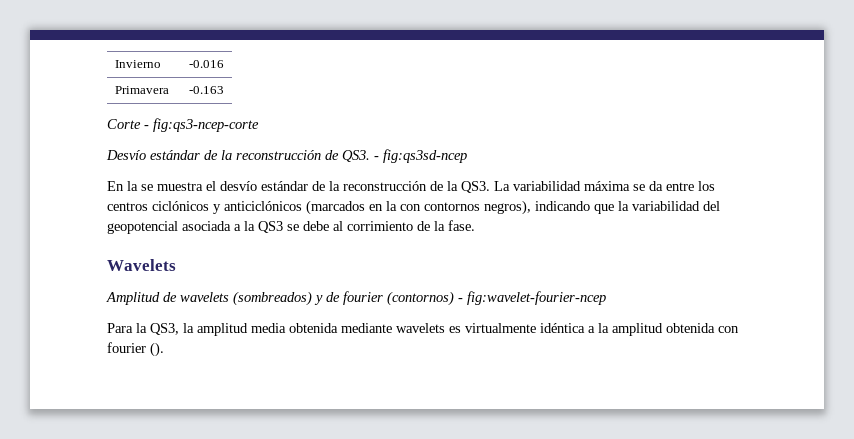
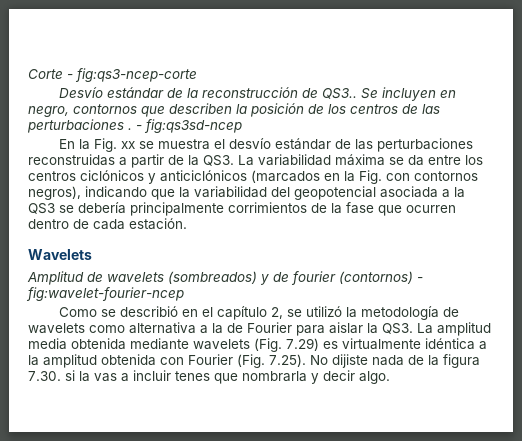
- Invierno | -0.016
- Primavera | -0.163
- Desvío estándar de la reconstrucción de QS3. - fig:qs3sd-ncep
+ Desvío estándar de la reconstrucción de QS3.. Se incluyen en negro, contornos que describen la posición de los centros de las perturbaciones . - fig:qs3sd-ncep
- En la se muestra el desvío estándar de la reconstrucción de la QS3. La variabilidad máxima se da entre los centros ciclónicos y anticiclónicos (marcados en la con contornos negros), indicando que la variabilidad del geopotencial asociada a la QS3 se debe al corrimiento de la fase.
+ En la Fig. xx se muestra el desvío estándar de las perturbaciones reconstruidas a partir de la QS3. La variabilidad máxima se da entre los centros ciclónicos y anticiclónicos (marcados en la Fig. con contornos negros), indicando que la variabilidad del geopotencial asociada a la QS3 se debería principalmente corrimientos de la fase que ocurren dentro de cada estación.
- Para la QS3, la amplitud media obtenida mediante wavelets es virtualmente idéntica a la amplitud obtenida con fourier ().
+ Como se describió en el capítulo 2, se utilizó la metodología de wavelets como alternativa a la de Fourier para aislar la QS3. La amplitud media obtenida mediante wavelets (Fig. 7.29) es virtualmente idéntica a la amplitud obtenida con Fourier (Fig. 7.25). No dijiste nada de la figura 7.30. si la vas a incluir tenes que nombrarla y decir algo.

